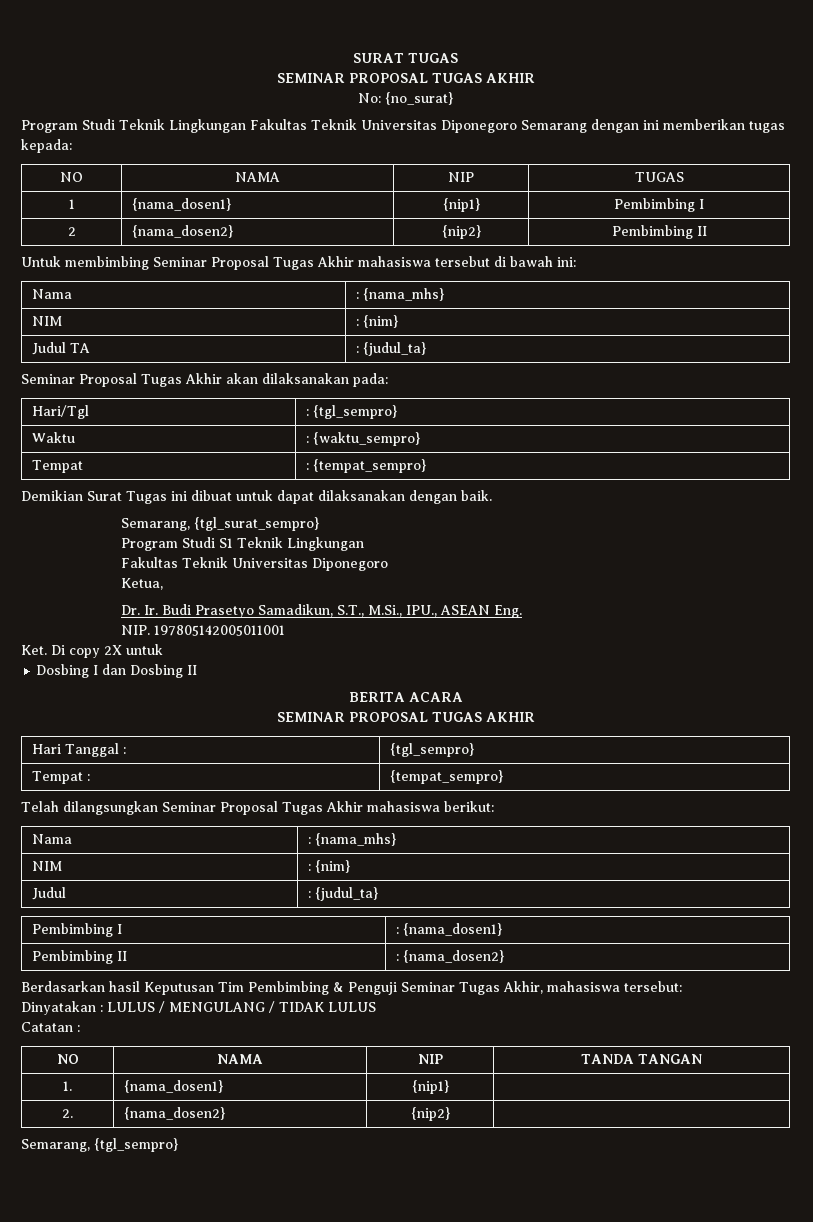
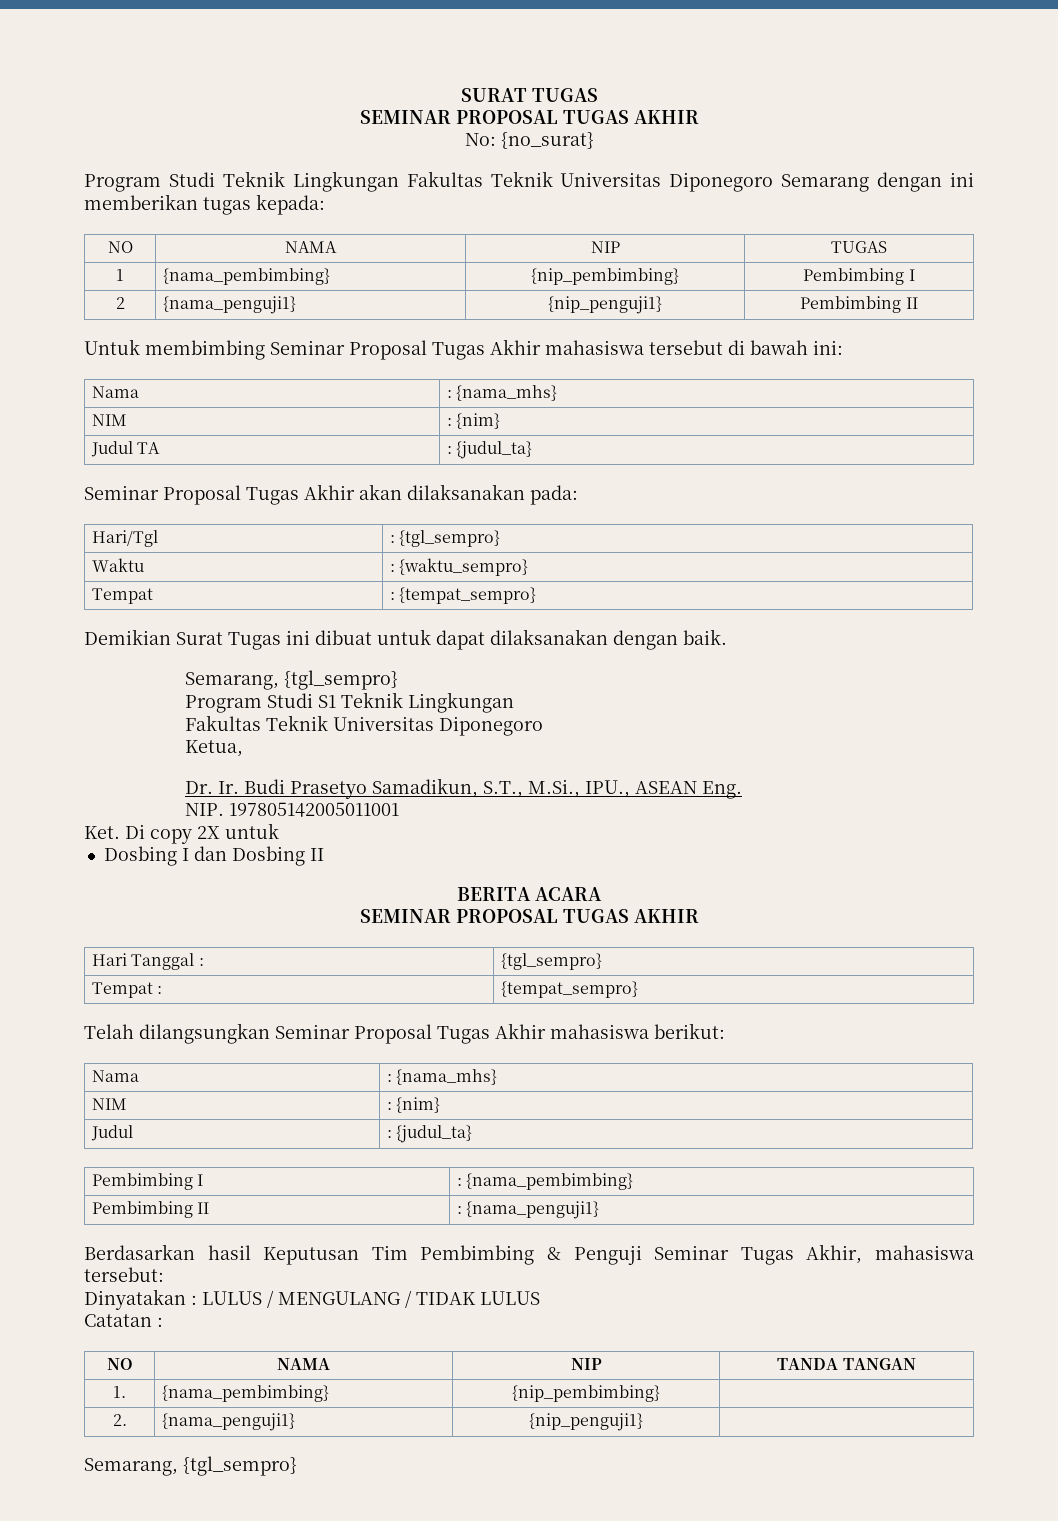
- 1 | {nama_dosen1} | {nip1} | Pembimbing I
+ 1 | {nama_pembimbing} | {nip_pembimbing} | Pembimbing I
- 2 | {nama_dosen2} | {nip2} | Pembimbing II
+ 2 | {nama_penguji1} | {nip_penguji1} | Pembimbing II
  Demikian Surat Tugas ini dibuat untuk dapat dilaksanakan dengan baik.
- Semarang, {tgl_surat_sempro}
+ Semarang, {tgl_sempro}
- Pembimbing I | : {nama_dosen1}
+ Pembimbing I | : {nama_pembimbing}
- Pembimbing II | : {nama_dosen2}
+ Pembimbing II | : {nama_penguji1}
- 1. | {nama_dosen1} | {nip1} |
+ 1. | {nama_pembimbing} | {nip_pembimbing} |
- 2. | {nama_dosen2} | {nip2} |
+ 2. | {nama_penguji1} | {nip_penguji1} |

